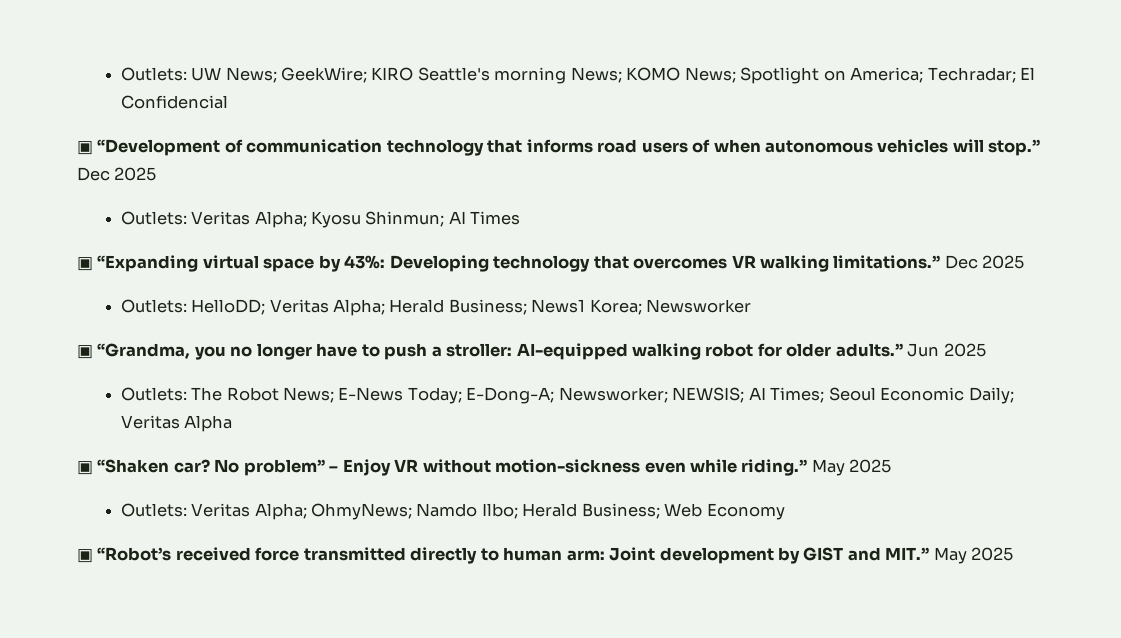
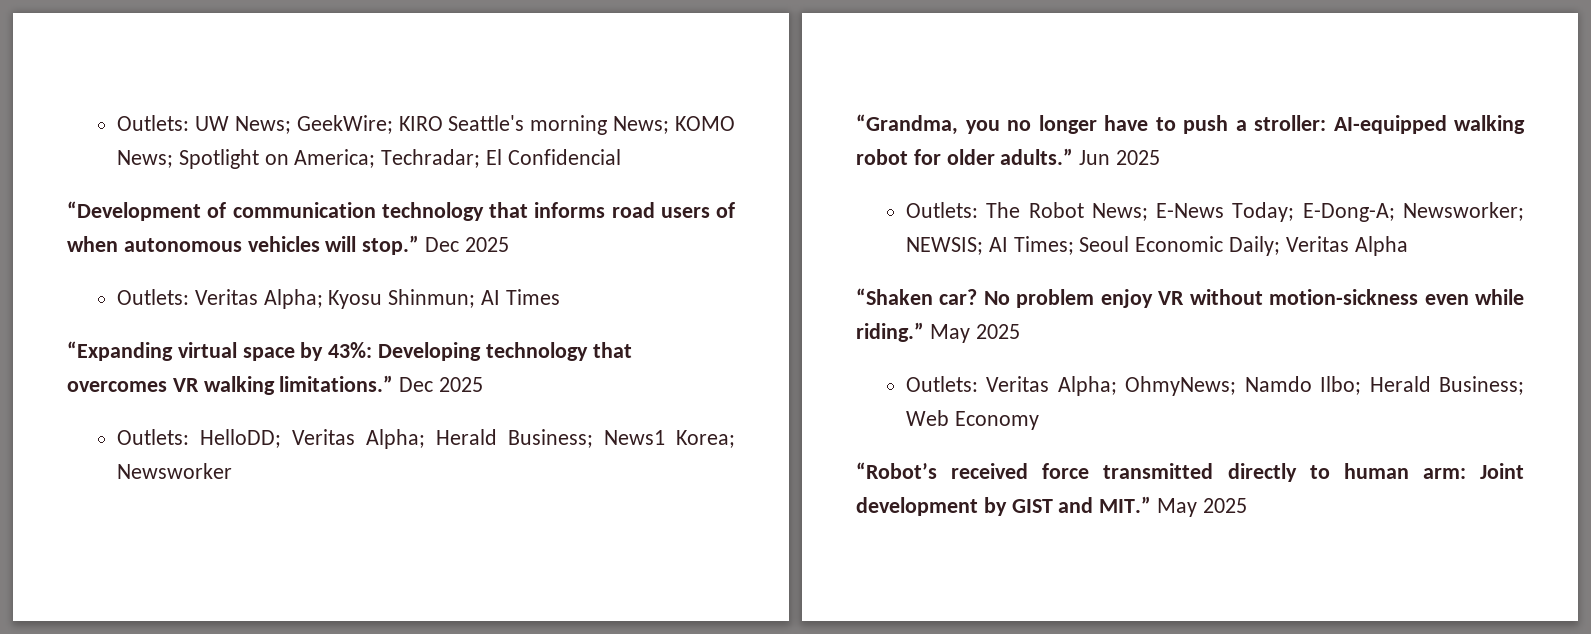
- ▣ “Development of communication technology that informs road users of when autonomous vehicles will stop.”
+ “Development of communication technology that informs road users of when autonomous vehicles will stop.”
- ▣ “Expanding virtual space by 43%: Developing technology that overcomes VR walking limitations.”
+ “Expanding virtual space by 43%: Developing technology that overcomes VR walking limitations.”
- ▣ “Grandma, you no longer have to push a stroller: AI-equipped walking robot for older adults.”
+ “Grandma, you no longer have to push a stroller: AI-equipped walking robot for older adults.”
- ▣ “Shaken car?
+ “Shaken car?
- No problem” – Enjoy VR without motion-sickness even while riding.”
+ No problem enjoy VR without motion-sickness even while riding.”
- ▣ “Robot’s received force transmitted directly to human arm: Joint development by GIST and MIT.” May 2025
+ “Robot’s received force transmitted directly to human arm: Joint development by GIST and MIT.” May 2025

